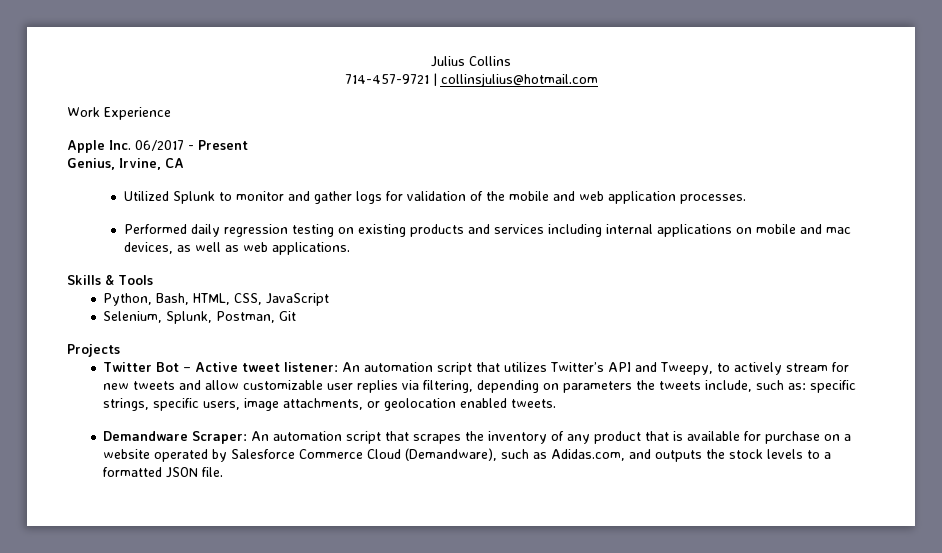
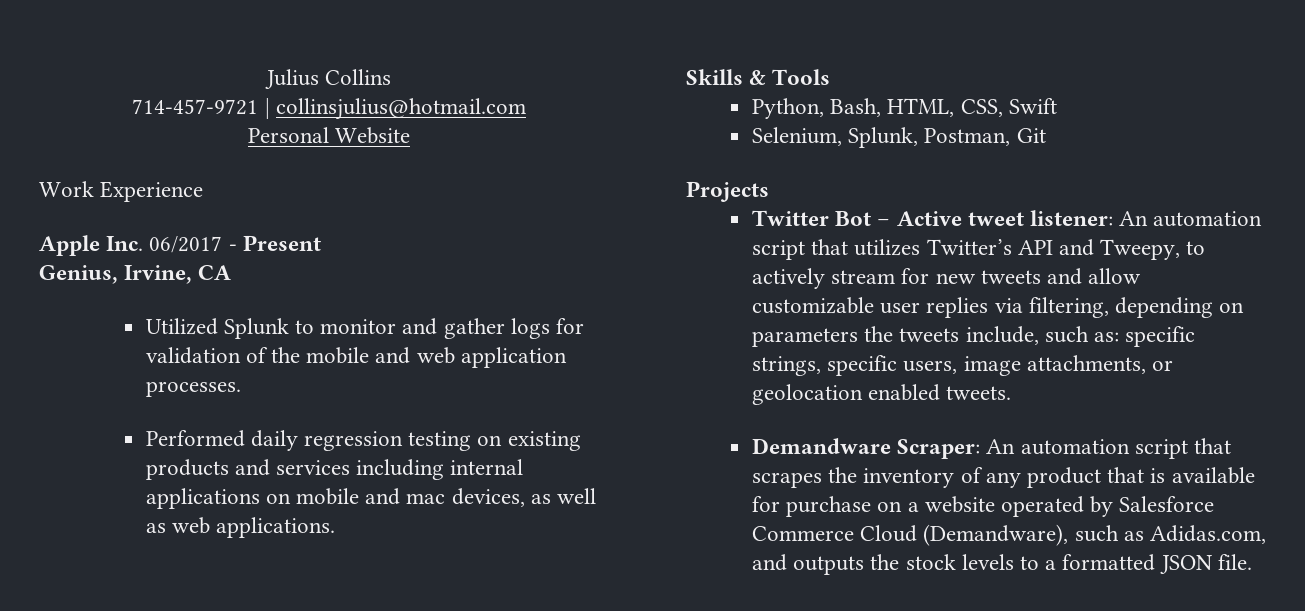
+ Personal Website
- Python, Bash, HTML, CSS, JavaScript
+ Python, Bash, HTML, CSS, Swift

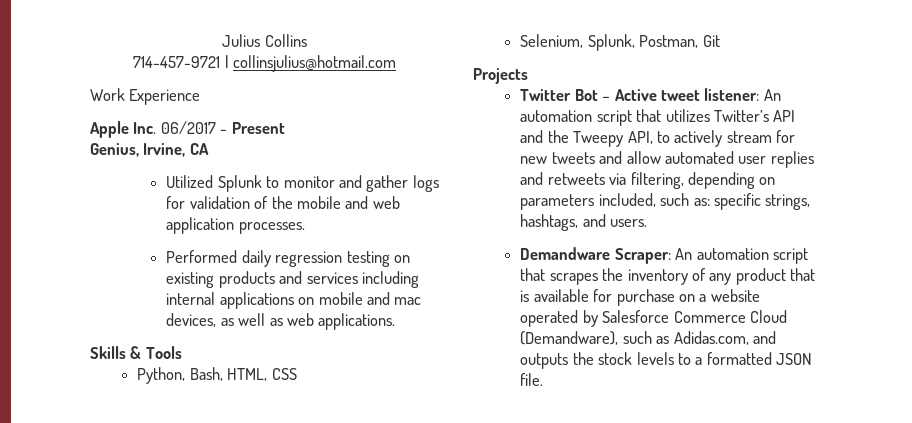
- Personal Website
- Python, Bash, HTML, CSS, Swift
+ Python, Bash, HTML, CSS
- Twitter Bot – Active tweet listener: An automation script that utilizes Twitter’s API and Tweepy, to actively stream for new tweets and allow customizable user replies via filtering, depending on parameters the tweets include, such as: specific strings, specific users, image attachments, or geolocation enabled tweets.
+ Twitter Bot – Active tweet listener: An automation script that utilizes Twitter’s API and the Tweepy API, to actively stream for new tweets and allow automated user replies and retweets via filtering, depending on parameters included, such as: specific strings, hashtags, and users.

